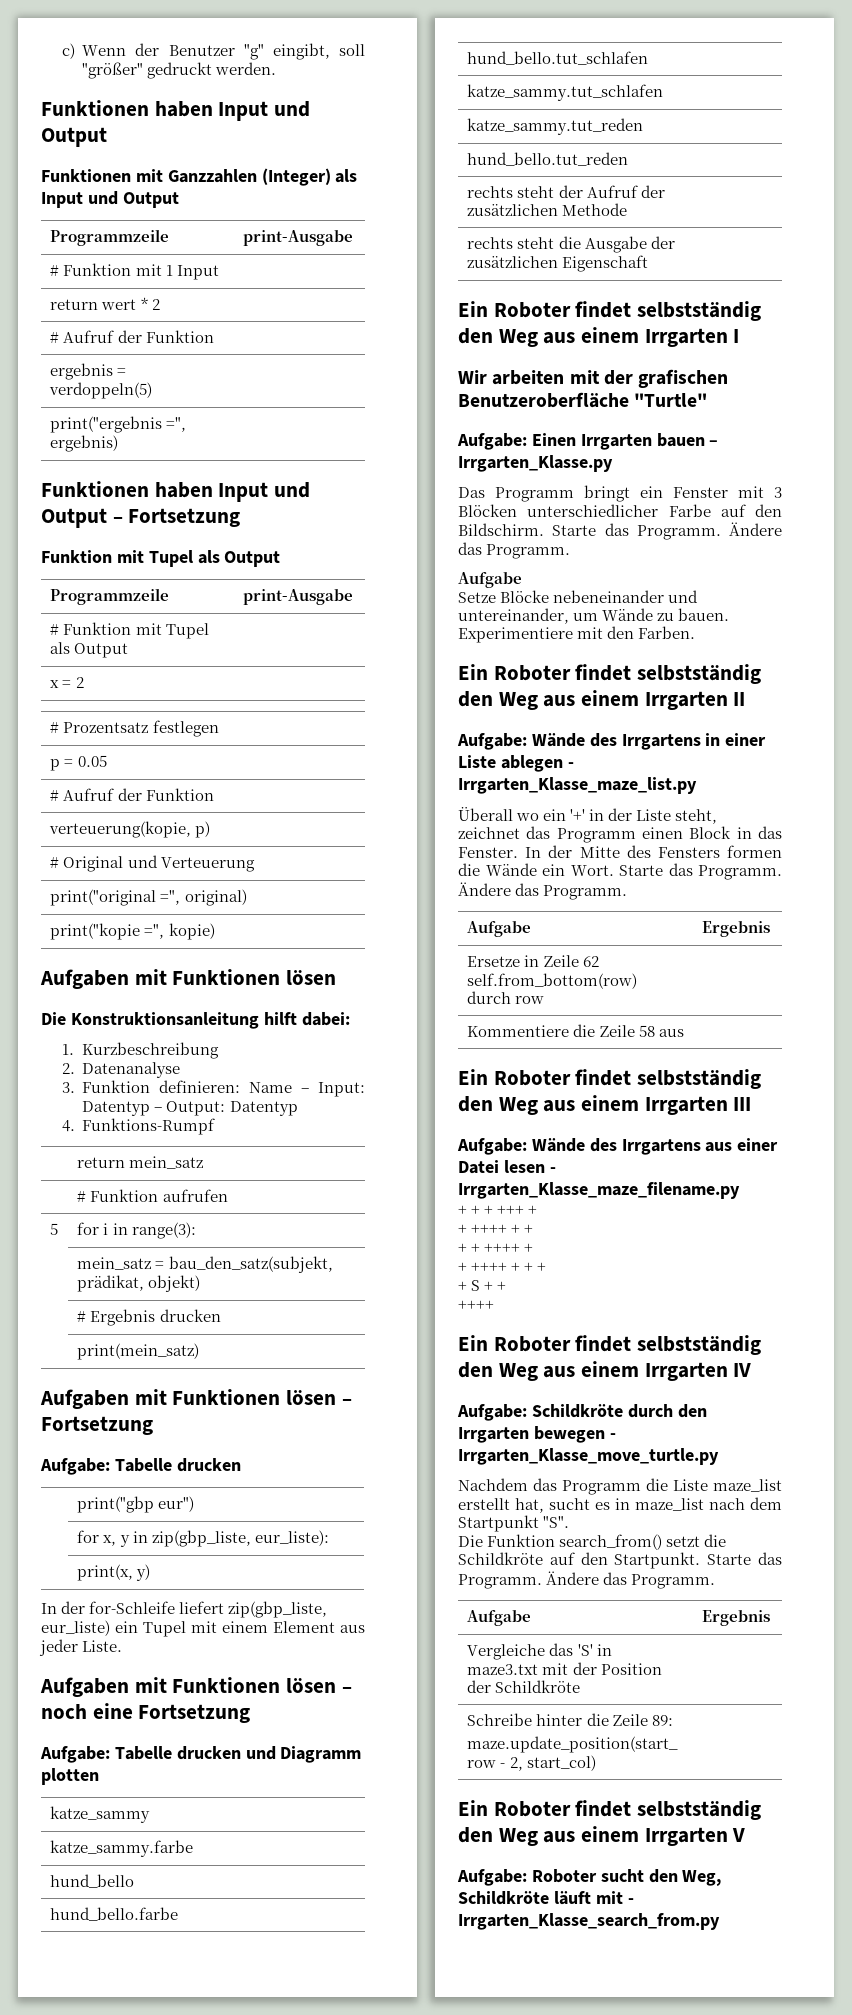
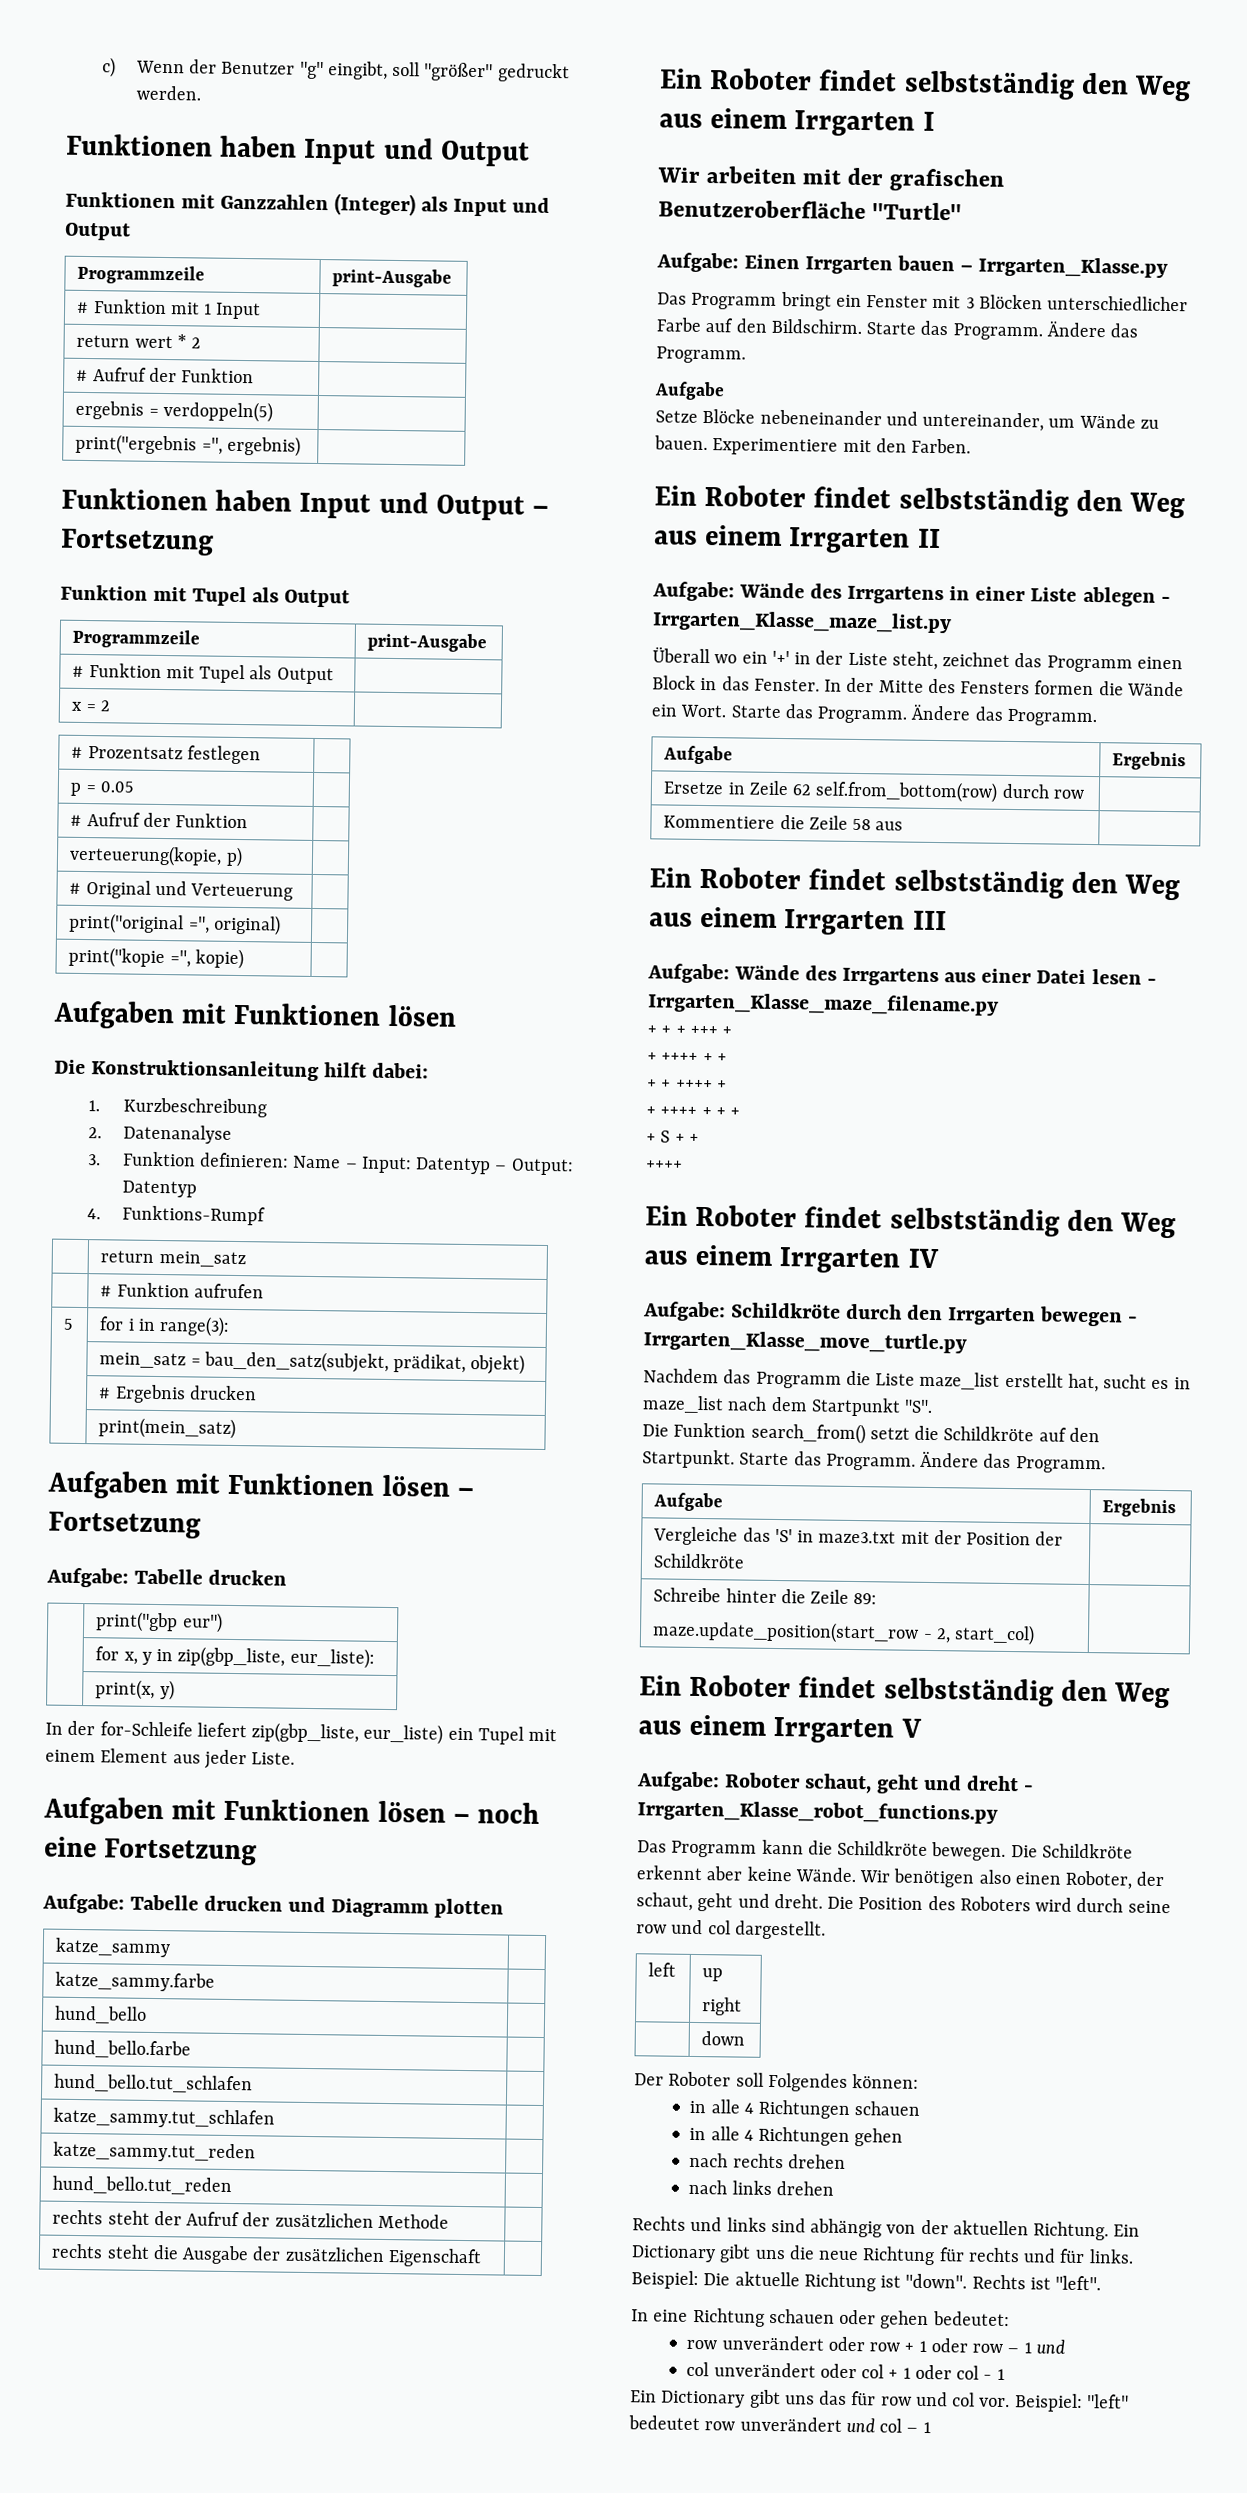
- Aufgabe: Roboter sucht den Weg, Schildkröte läuft mit - Irrgarten_Klasse_search_from.py
+ Aufgabe: Roboter schaut, geht und dreht - Irrgarten_Klasse_robot_functions.py
+ Das Programm kann die Schildkröte bewegen. Die Schildkröte erkennt aber keine Wände. Wir benötigen also einen Roboter, der schaut, geht und dreht. Die Position des Roboters wird durch seine row und col dargestellt.
+ left | up
+ right
+ | down
+ Der Roboter soll Folgendes können:
+ in alle 4 Richtungen schauen
+ in alle 4 Richtungen gehen
+ nach rechts drehen
+ nach links drehen
+ Rechts und links sind abhängig von der aktuellen Richtung. Ein Dictionary gibt uns die neue Richtung für rechts und für links. Beispiel: Die aktuelle Richtung ist "down". Rechts ist "left".
+ In eine Richtung schauen oder gehen bedeutet:
+ row unverändert oder row + 1 oder row – 1 und
+ col unverändert oder col + 1 oder col - 1
+ Ein Dictionary gibt uns das für row und col vor. Beispiel: "left" bedeutet row unverändert und col – 1

